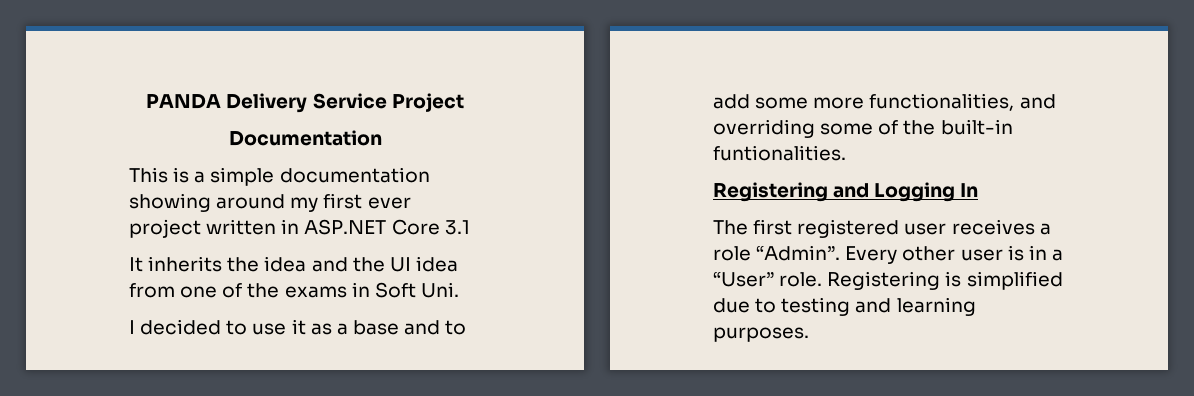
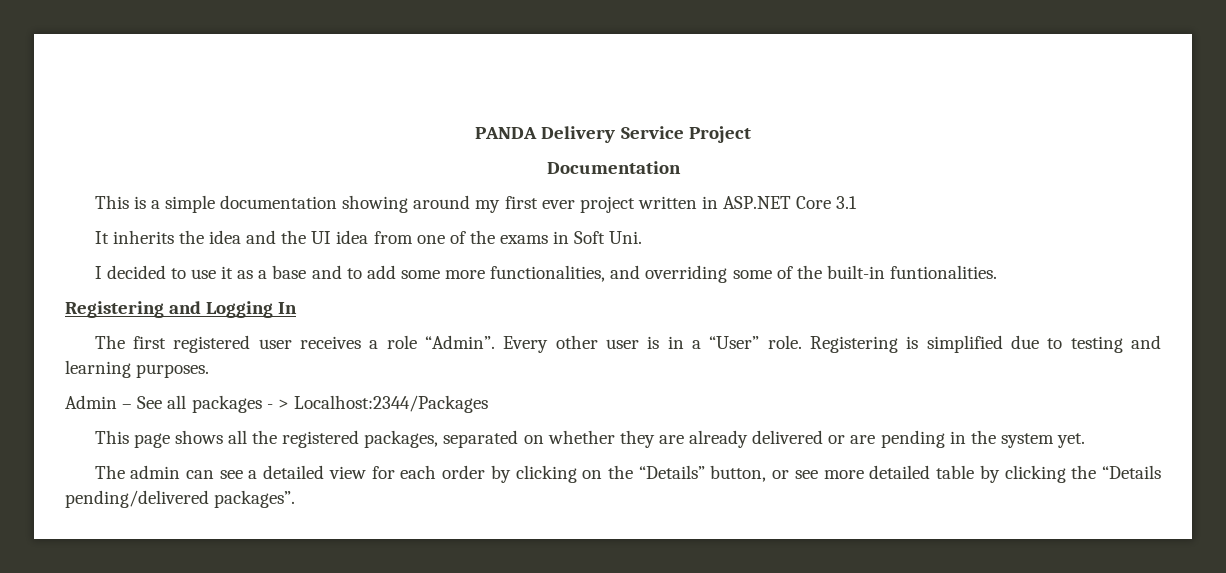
+ Admin – See all packages - > Localhost:2344/Packages
+ This page shows all the registered packages, separated on whether they are already delivered or are pending in the system yet.
+ The admin can see a detailed view for each order by clicking on the “Details” button, or see more detailed table by clicking the “Details pending/delivered packages”.

